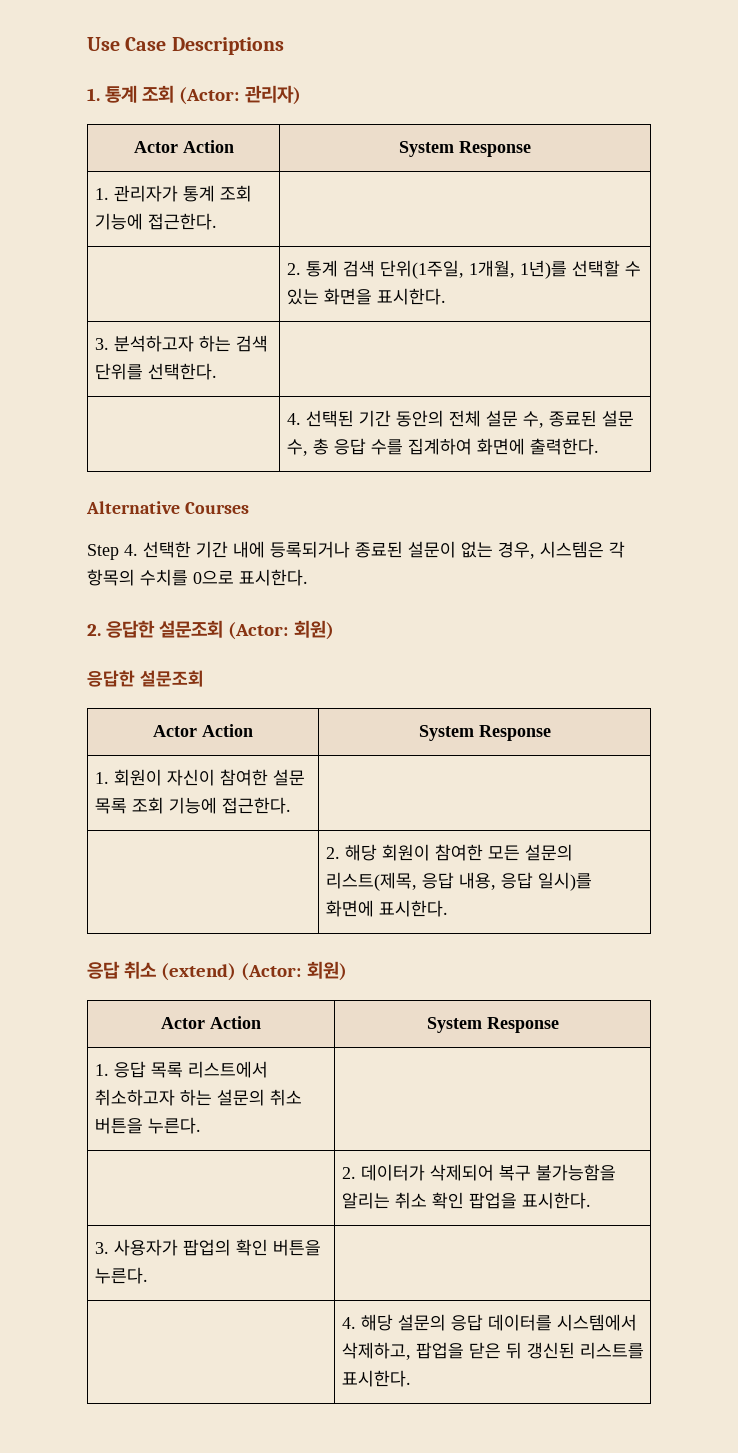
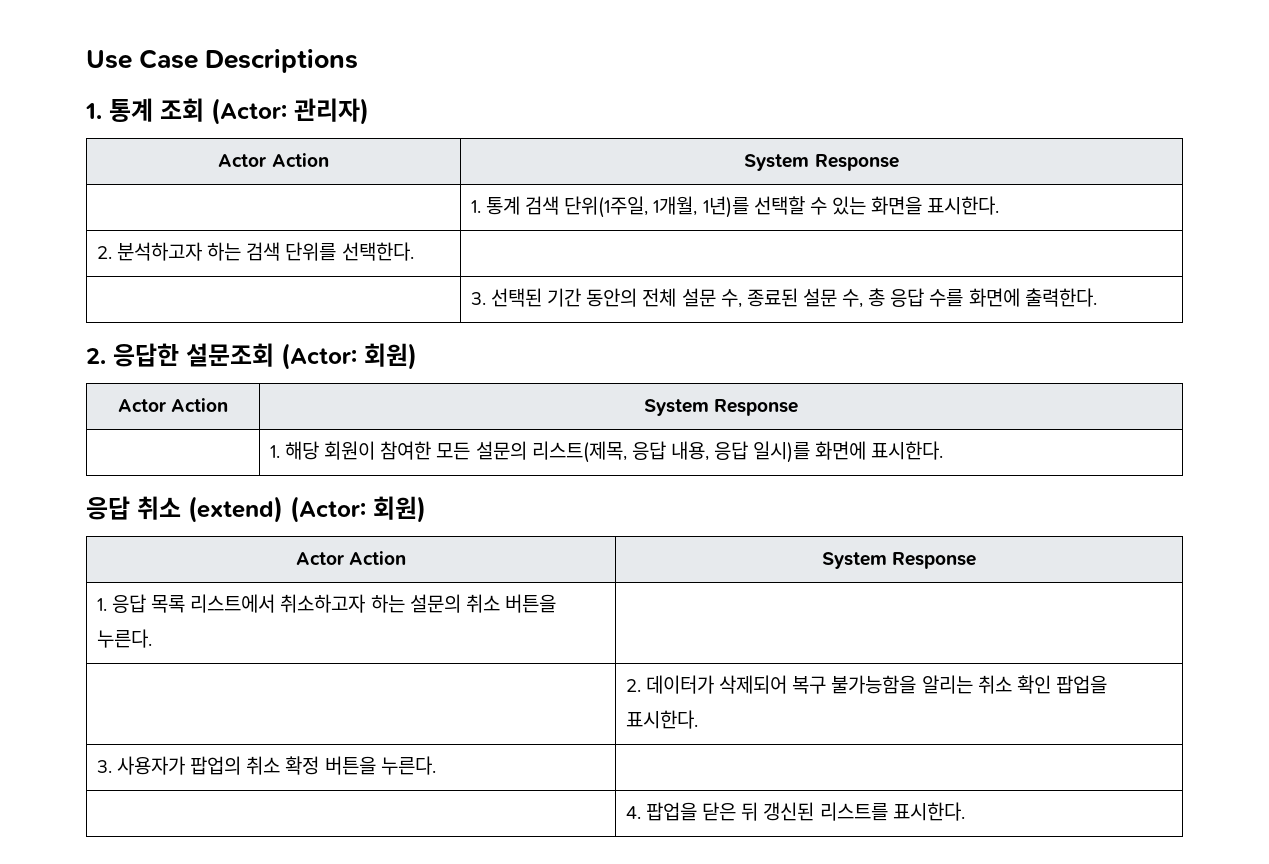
- 1. 관리자가 통계 조회 기능에 접근한다. |
- | 2. 통계 검색 단위(1주일, 1개월, 1년)를 선택할 수 있는 화면을 표시한다.
+ | 1. 통계 검색 단위(1주일, 1개월, 1년)를 선택할 수 있는 화면을 표시한다.
- 3. 분석하고자 하는 검색 단위를 선택한다. |
+ 2. 분석하고자 하는 검색 단위를 선택한다. |
- | 4. 선택된 기간 동안의 전체 설문 수, 종료된 설문 수, 총 응답 수를 집계하여 화면에 출력한다.
+ | 3. 선택된 기간 동안의 전체 설문 수, 종료된 설문 수, 총 응답 수를 화면에 출력한다.
- Alternative Courses
- Step 4. 선택한 기간 내에 등록되거나 종료된 설문이 없는 경우, 시스템은 각 항목의 수치를 0으로 표시한다.
  2. 응답한 설문조회 (Actor: 회원)
- 응답한 설문조회
  Actor Action | System Response
- 1. 회원이 자신이 참여한 설문 목록 조회 기능에 접근한다. |
- | 2. 해당 회원이 참여한 모든 설문의 리스트(제목, 응답 내용, 응답 일시)를 화면에 표시한다.
+ | 1. 해당 회원이 참여한 모든 설문의 리스트(제목, 응답 내용, 응답 일시)를 화면에 표시한다.
- 3. 사용자가 팝업의 확인 버튼을 누른다. |
+ 3. 사용자가 팝업의 취소 확정 버튼을 누른다. |
- | 4. 해당 설문의 응답 데이터를 시스템에서 삭제하고, 팝업을 닫은 뒤 갱신된 리스트를 표시한다.
+ | 4. 팝업을 닫은 뒤 갱신된 리스트를 표시한다.

